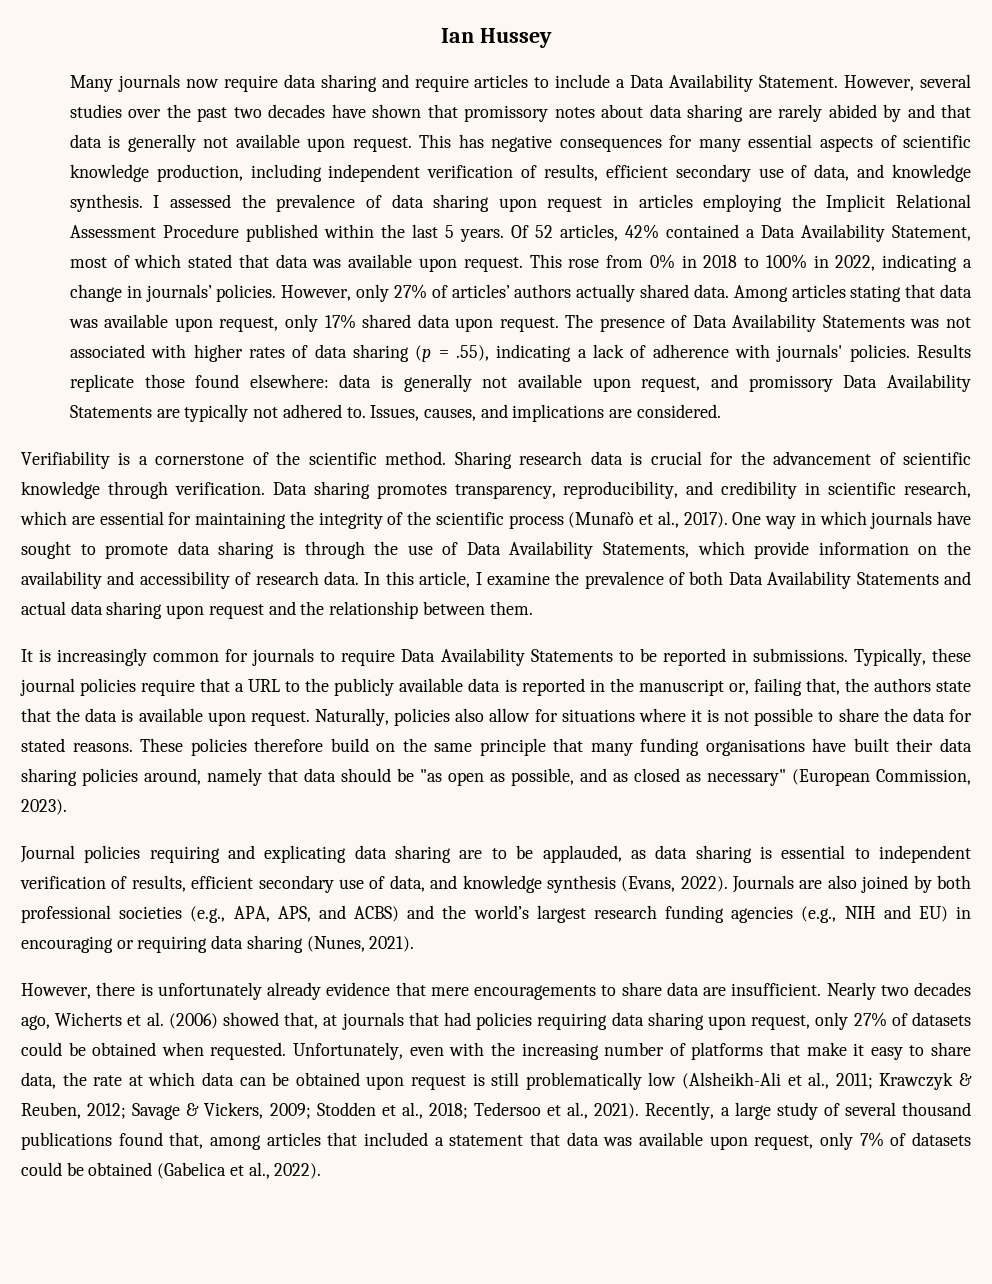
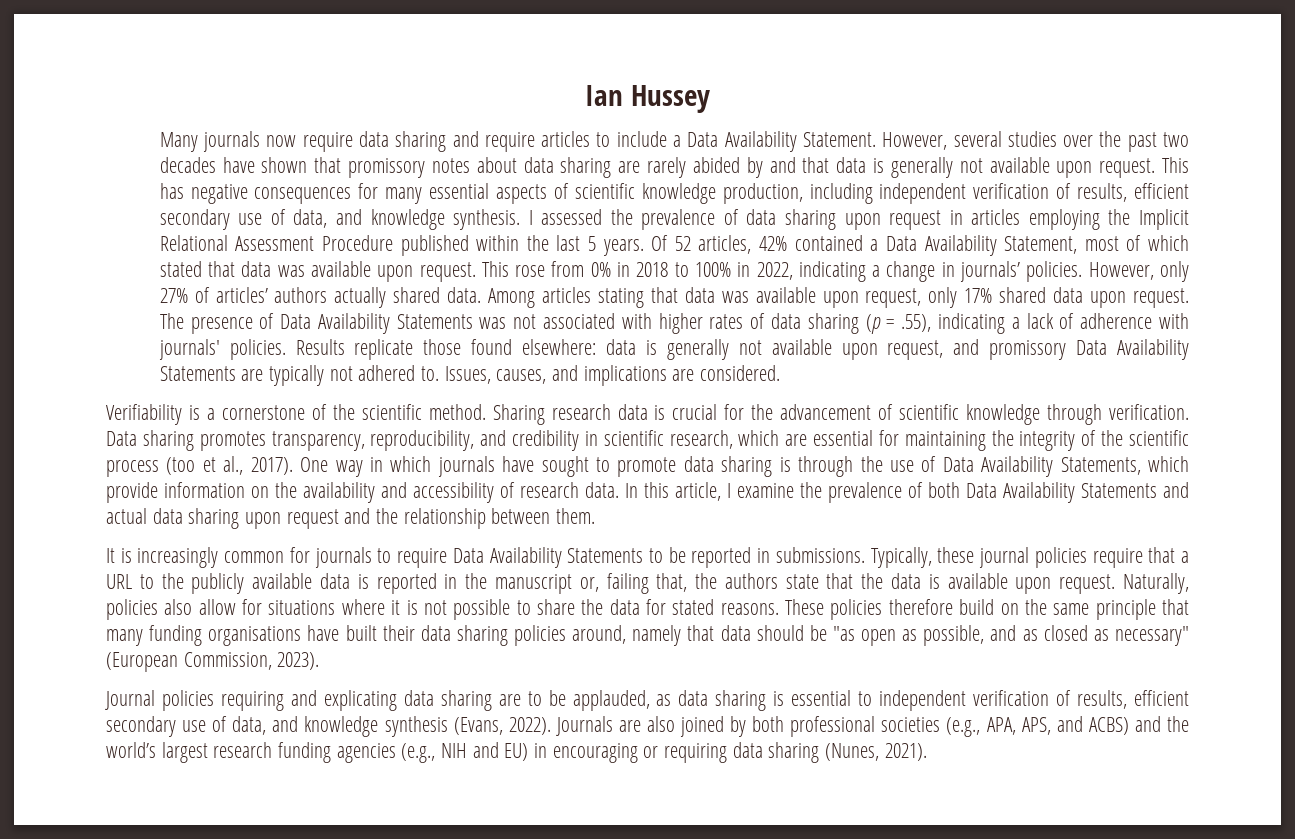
- Data sharing promotes transparency, reproducibility, and credibility in scientific research, which are essential for maintaining the integrity of the scientific process (Munafò et al., 2017).
+ Data sharing promotes transparency, reproducibility, and credibility in scientific research, which are essential for maintaining the integrity of the scientific process (too et al., 2017).
- However, there is unfortunately already evidence that mere encouragements to share data are insufficient. Nearly two decades ago, Wicherts et al. (2006) showed that, at journals that had policies requiring data sharing upon request, only 27% of datasets could be obtained when requested. Unfortunately, even with the increasing number of platforms that make it easy to share data, the rate at which data can be obtained upon request is still problematically low (Alsheikh-Ali et al., 2011; Krawczyk & Reuben, 2012; Savage & Vickers, 2009; Stodden et al., 2018; Tedersoo et al., 2021). Recently, a large study of several thousand publications found that, among articles that included a statement that data was available upon request, only 7% of datasets could be obtained (Gabelica et al., 2022).

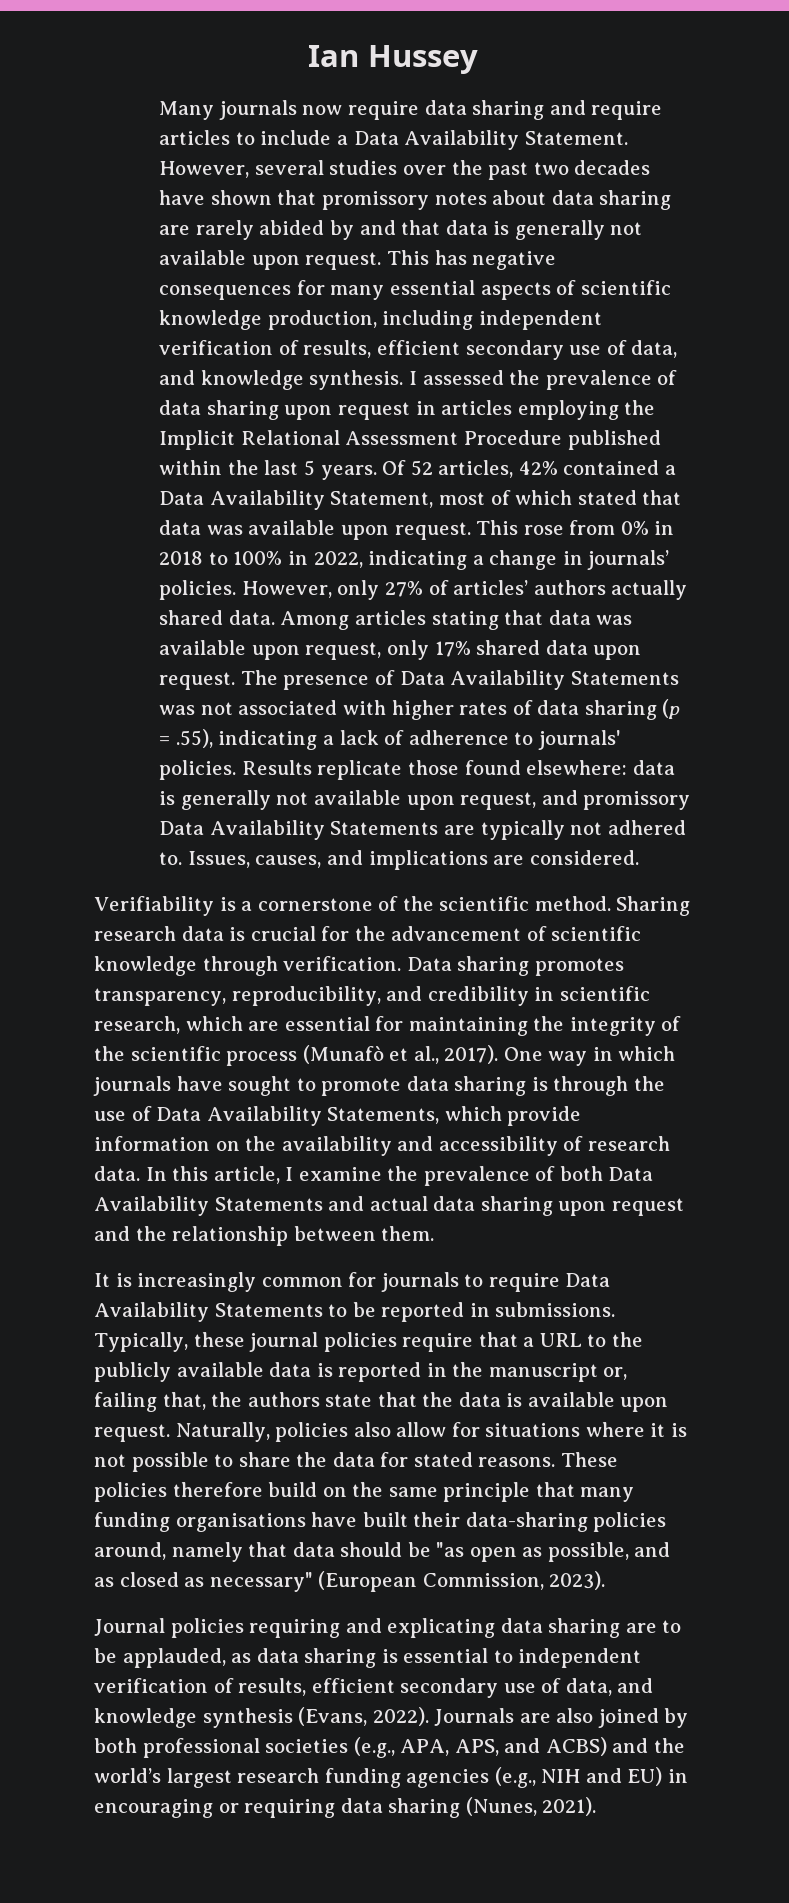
- The presence of Data Availability Statements was not associated with higher rates of data sharing (p = .55), indicating a lack of adherence with journals' policies.
+ The presence of Data Availability Statements was not associated with higher rates of data sharing (p = .55), indicating a lack of adherence to journals' policies.
- Data sharing promotes transparency, reproducibility, and credibility in scientific research, which are essential for maintaining the integrity of the scientific process (too et al., 2017).
+ Data sharing promotes transparency, reproducibility, and credibility in scientific research, which are essential for maintaining the integrity of the scientific process (Munafò et al., 2017).
- These policies therefore build on the same principle that many funding organisations have built their data sharing policies around, namely that data should be "as open as possible, and as closed as necessary" (European Commission, 2023).
+ These policies therefore build on the same principle that many funding organisations have built their data-sharing policies around, namely that data should be "as open as possible, and as closed as necessary" (European Commission, 2023).

